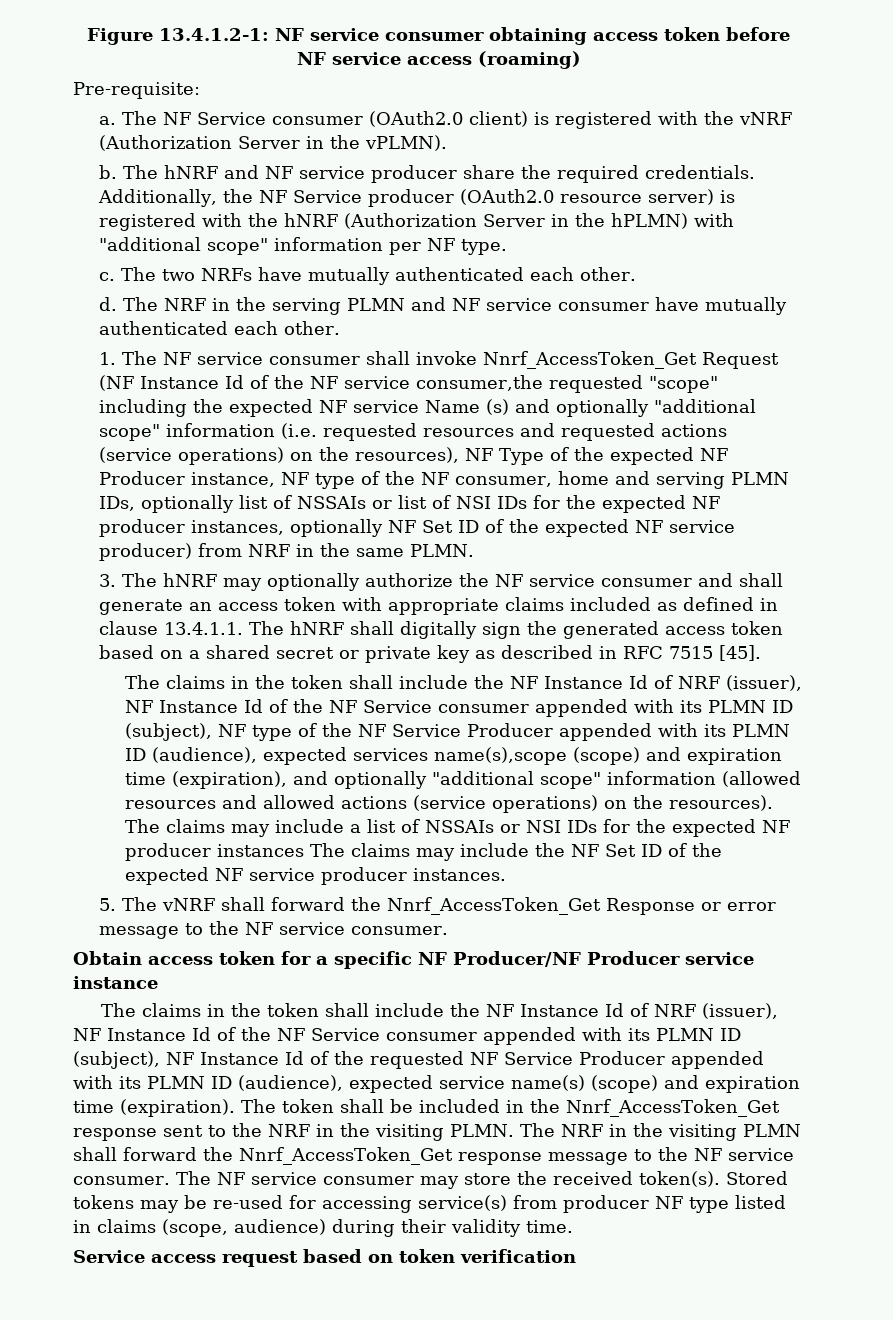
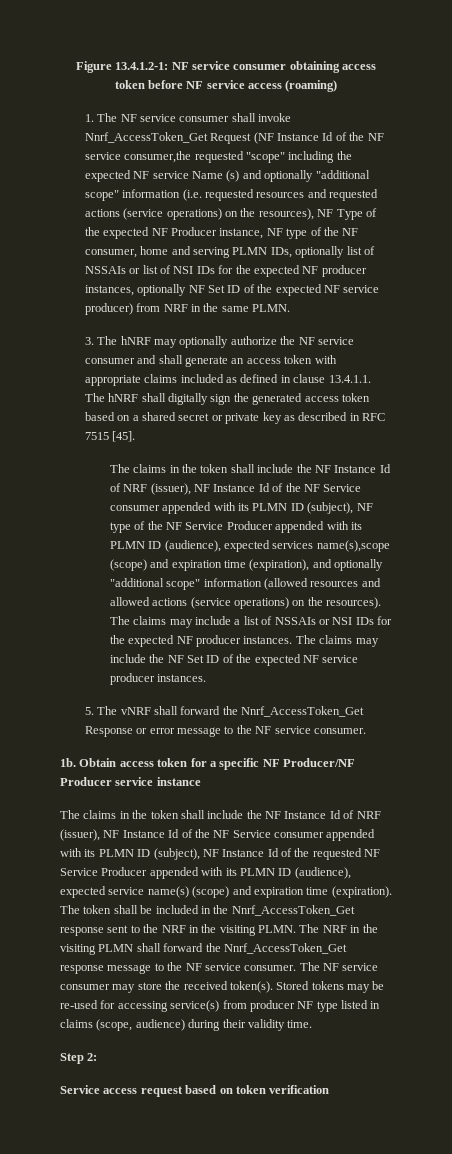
- Pre-requisite:
- a. The NF Service consumer (OAuth2.0 client) is registered with the vNRF (Authorization Server in the vPLMN).
- b. The hNRF and NF service producer share the required credentials. Additionally, the NF Service producer (OAuth2.0 resource server) is registered with the hNRF (Authorization Server in the hPLMN) with "additional scope" information per NF type.
- c. The two NRFs have mutually authenticated each other.
- d. The NRF in the serving PLMN and NF service consumer have mutually authenticated each other.
- The claims may include a list of NSSAIs or NSI IDs for the expected NF producer instances The claims may include the NF Set ID of the expected NF service producer instances.
+ The claims may include a list of NSSAIs or NSI IDs for the expected NF producer instances. The claims may include the NF Set ID of the expected NF service producer instances.
+ 1b.
+ Step 2:

